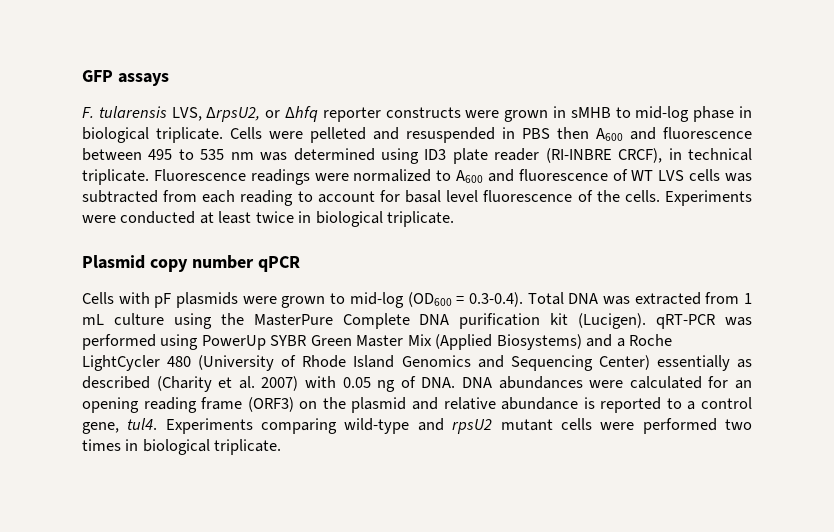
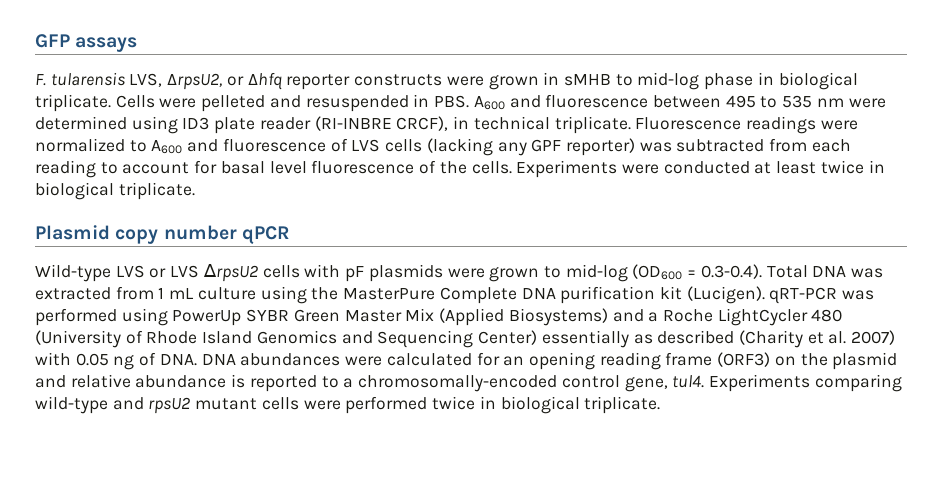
- Cells were pelleted and resuspended in PBS then A600 and fluorescence between 495 to 535 nm was determined using ID3 plate reader (RI-INBRE CRCF), in technical triplicate.
+ Cells were pelleted and resuspended in PBS. A600 and fluorescence between 495 to 535 nm were determined using ID3 plate reader (RI-INBRE CRCF), in technical triplicate.
- Fluorescence readings were normalized to A600 and fluorescence of WT LVS cells was subtracted from each reading to account for basal level fluorescence of the cells.
+ Fluorescence readings were normalized to A600 and fluorescence of LVS cells (lacking any GPF reporter) was subtracted from each reading to account for basal level fluorescence of the cells.
- Cells with pF plasmids were grown to mid-log (OD600 = 0.3-0.4). Total DNA was extracted from 1 mL culture using the MasterPure Complete DNA purification kit (Lucigen). qRT-PCR was performed using PowerUp SYBR Green Master Mix (Applied Biosystems) and a Roche LightCycler 480 (University of Rhode Island Genomics and Sequencing Center) essentially as described (Charity et al. 2007) with 0.05 ng of DNA. DNA abundances were calculated for an opening reading frame (ORF3) on the plasmid and relative abundance is reported to a control gene, tul4.
+ Wild-type LVS or LVS ∆rpsU2 cells with pF plasmids were grown to mid-log (OD600 = 0.3-0.4). Total DNA was extracted from 1 mL culture using the MasterPure Complete DNA purification kit (Lucigen). qRT-PCR was performed using PowerUp SYBR Green Master Mix (Applied Biosystems) and a Roche LightCycler 480 (University of Rhode Island Genomics and Sequencing Center) essentially as described (Charity et al. 2007) with 0.05 ng of DNA. DNA abundances were calculated for an opening reading frame (ORF3) on the plasmid and relative abundance is reported to a chromosomally-encoded control gene, tul4.
- Experiments comparing wild-type and rpsU2 mutant cells were performed two times in biological triplicate.
+ Experiments comparing wild-type and rpsU2 mutant cells were performed twice in biological triplicate.

